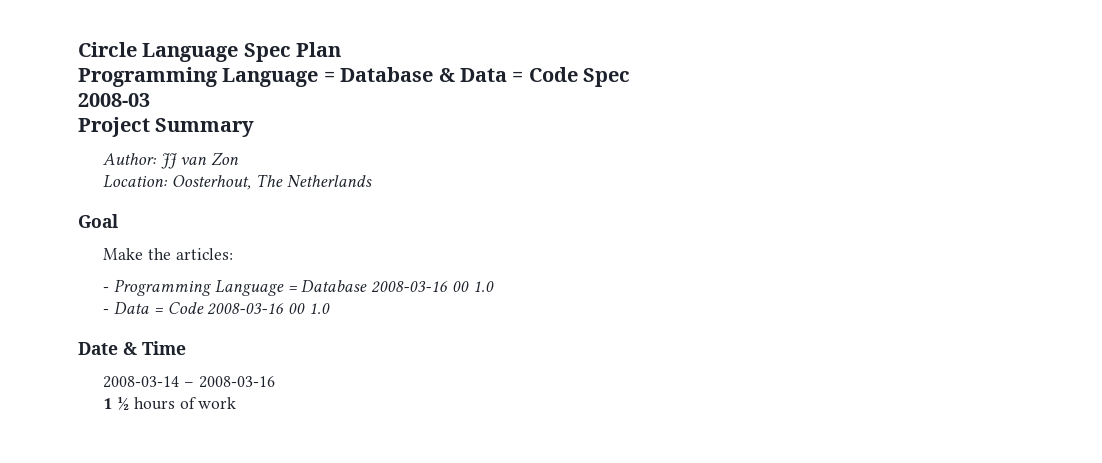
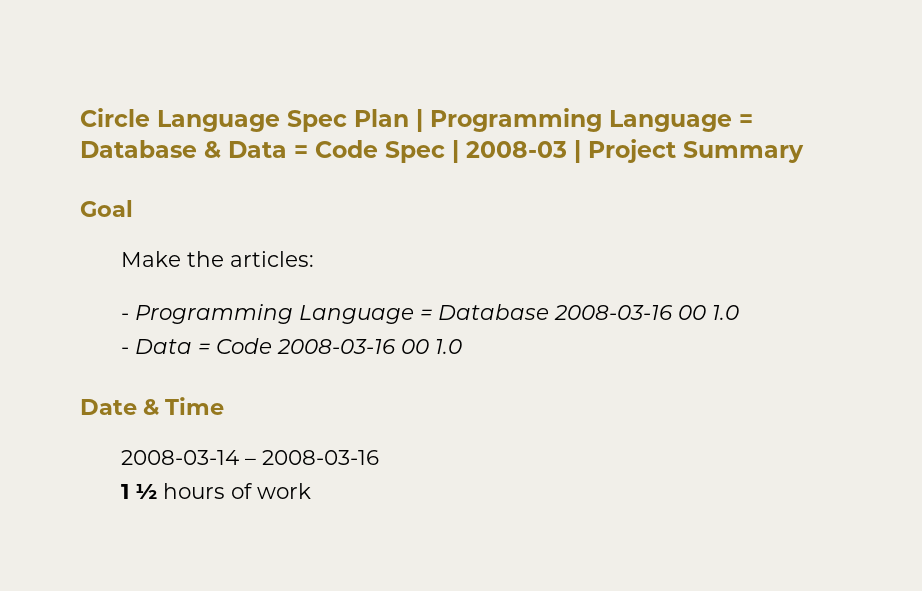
- Circle Language Spec Plan
- Programming Language = Database & Data = Code Spec
- 2008-03
- Project Summary
+ Circle Language Spec Plan | Programming Language = Database & Data = Code Spec | 2008-03 | Project Summary
- Author: JJ van Zon
- Location: Oosterhout, The Netherlands

